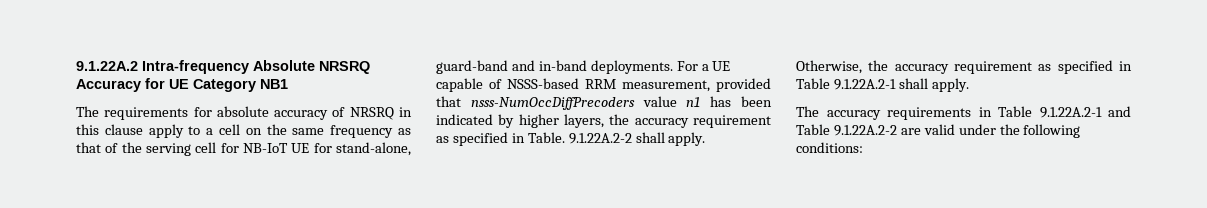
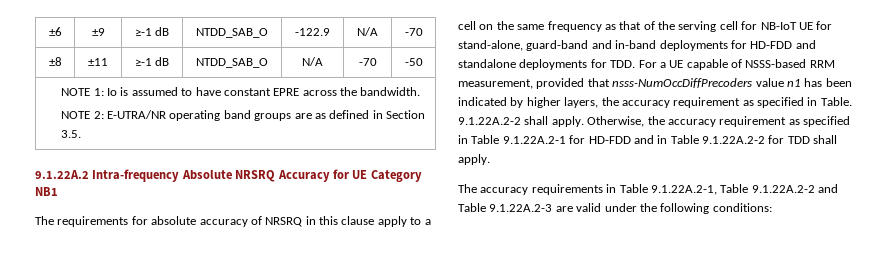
+ ±6 | ±9 | ≥-1 dB | NTDD_SAB_O | -122.9 | N/A | -70
+ ±8 | ±11 | ≥-1 dB | NTDD_SAB_O | N/A | -70 | -50
+ NOTE 1: Io is assumed to have constant EPRE across the bandwidth.
+ NOTE 2: E-UTRA/NR operating band groups are as defined in Section 3.5.
- The requirements for absolute accuracy of NRSRQ in this clause apply to a cell on the same frequency as that of the serving cell for NB-IoT UE for stand-alone, guard-band and in-band deployments. For a UE capable of NSSS-based RRM measurement, provided that nsss-NumOccDiffPrecoders value n1 has been indicated by higher layers, the accuracy requirement as specified in Table.
+ The requirements for absolute accuracy of NRSRQ in this clause apply to a cell on the same frequency as that of the serving cell for NB-IoT UE for stand-alone, guard-band and in-band deployments for HD-FDD and standalone deployments for TDD. For a UE capable of NSSS-based RRM measurement, provided that nsss-NumOccDiffPrecoders value n1 has been indicated by higher layers, the accuracy requirement as specified in Table.
- Otherwise, the accuracy requirement as specified in Table 9.1.22A.2-1 shall apply.
+ Otherwise, the accuracy requirement as specified in Table 9.1.22A.2-1 for HD-FDD and in Table 9.1.22A.2-2 for TDD shall apply.
- The accuracy requirements in Table 9.1.22A.2-1 and Table 9.1.22A.2-2 are valid under the following conditions:
+ The accuracy requirements in Table 9.1.22A.2-1, Table 9.1.22A.2-2 and Table 9.1.22A.2-3 are valid under the following conditions:

